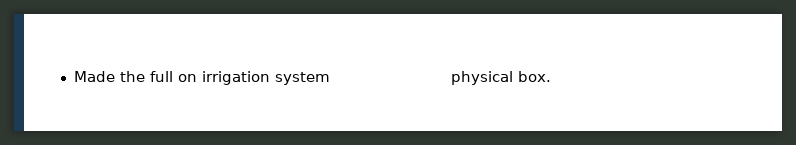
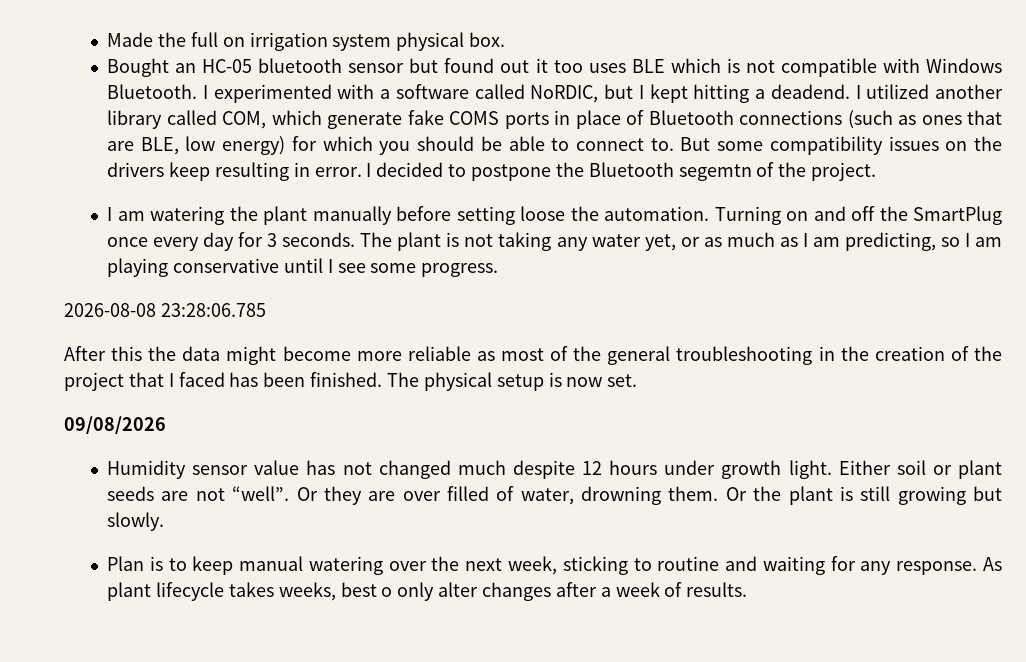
+ Bought an HC-05 bluetooth sensor but found out it too uses BLE which is not compatible with Windows Bluetooth. I experimented with a software called NoRDIC, but I kept hitting a deadend. I utilized another library called COM, which generate fake COMS ports in place of Bluetooth connections (such as ones that are BLE, low energy) for which you should be able to connect to. But some compatibility issues on the drivers keep resulting in error. I decided to postpone the Bluetooth segemtn of the project.
+ I am watering the plant manually before setting loose the automation. Turning on and off the SmartPlug once every day for 3 seconds. The plant is not taking any water yet, or as much as I am predicting, so I am playing conservative until I see some progress.
+ 2026-08-08 23:28:06.785
+ After this the data might become more reliable as most of the general troubleshooting in the creation of the project that I faced has been finished. The physical setup is now set.
+ 09/08/2026
+ Humidity sensor value has not changed much despite 12 hours under growth light. Either soil or plant seeds are not “well”. Or they are over filled of water, drowning them. Or the plant is still growing but slowly.
+ Plan is to keep manual watering over the next week, sticking to routine and waiting for any response. As plant lifecycle takes weeks, best o only alter changes after a week of results.

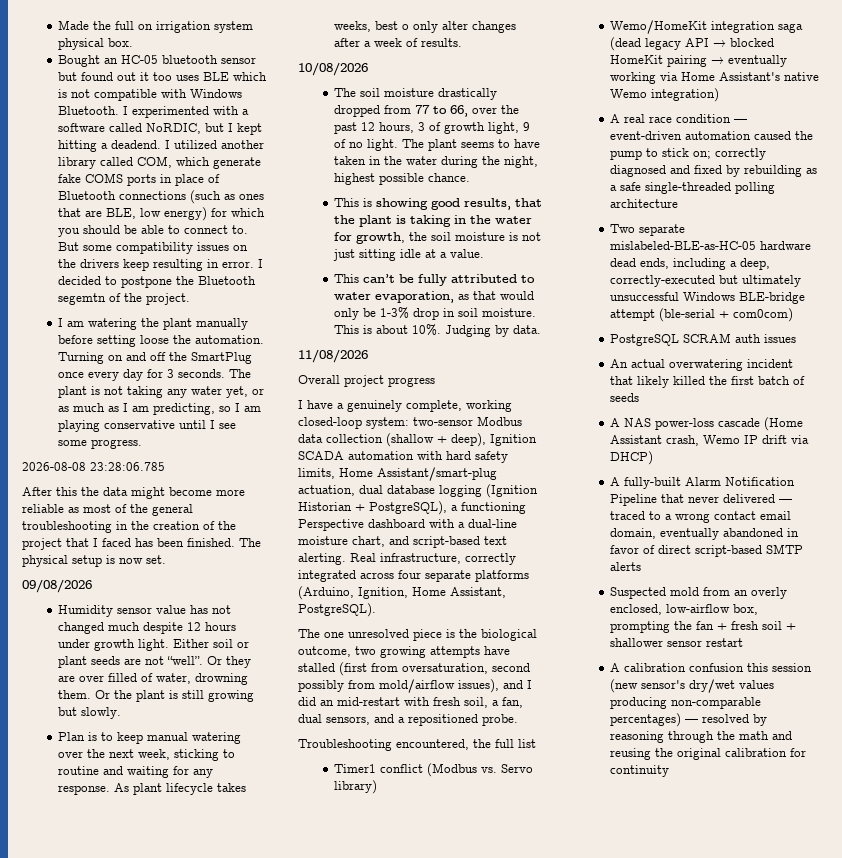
+ 10/08/2026
+ The soil moisture drastically dropped from 77 to 66, over the past 12 hours, 3 of growth light, 9 of no light. The plant seems to have taken in the water during the night, highest possible chance.
+ This is showing good results, that the plant is taking in the water for growth, the soil moisture is not just sitting idle at a value.
+ This can’t be fully attributed to water evaporation, as that would only be 1-3% drop in soil moisture. This is about 10%. Judging by data.
+ 11/08/2026
+ Overall project progress
+ I have a genuinely complete, working closed-loop system: two-sensor Modbus data collection (shallow + deep), Ignition SCADA automation with hard safety limits, Home Assistant/smart-plug actuation, dual database logging (Ignition Historian + PostgreSQL), a functioning Perspective dashboard with a dual-line moisture chart, and script-based text alerting. Real infrastructure, correctly integrated across four separate platforms (Arduino, Ignition, Home Assistant, PostgreSQL).
+ The one unresolved piece is the biological outcome, two growing attempts have stalled (first from oversaturation, second possibly from mold/airflow issues), and I did an mid-restart with fresh soil, a fan, dual sensors, and a repositioned probe.
+ Troubleshooting encountered, the full list
+ Timer1 conflict (Modbus vs. Servo library)
+ Wemo/HomeKit integration saga (dead legacy API → blocked HomeKit pairing → eventually working via Home Assistant's native Wemo integration)
+ A real race condition — event-driven automation caused the pump to stick on; correctly diagnosed and fixed by rebuilding as a safe single-threaded polling architecture
+ Two separate mislabeled-BLE-as-HC-05 hardware dead ends, including a deep, correctly-executed but ultimately unsuccessful Windows BLE-bridge attempt (ble-serial + com0com)
+ PostgreSQL SCRAM auth issues
+ An actual overwatering incident that likely killed the first batch of seeds
+ A NAS power-loss cascade (Home Assistant crash, Wemo IP drift via DHCP)
+ A fully-built Alarm Notification Pipeline that never delivered — traced to a wrong contact email domain, eventually abandoned in favor of direct script-based SMTP alerts
+ Suspected mold from an overly enclosed, low-airflow box, prompting the fan + fresh soil + shallower sensor restart
+ A calibration confusion this session (new sensor's dry/wet values producing non-comparable percentages) — resolved by reasoning through the math and reusing the original calibration for continuity

